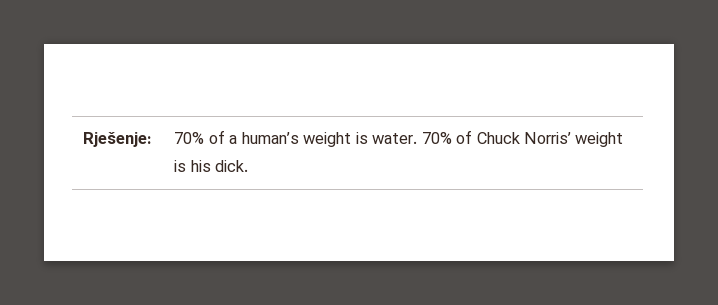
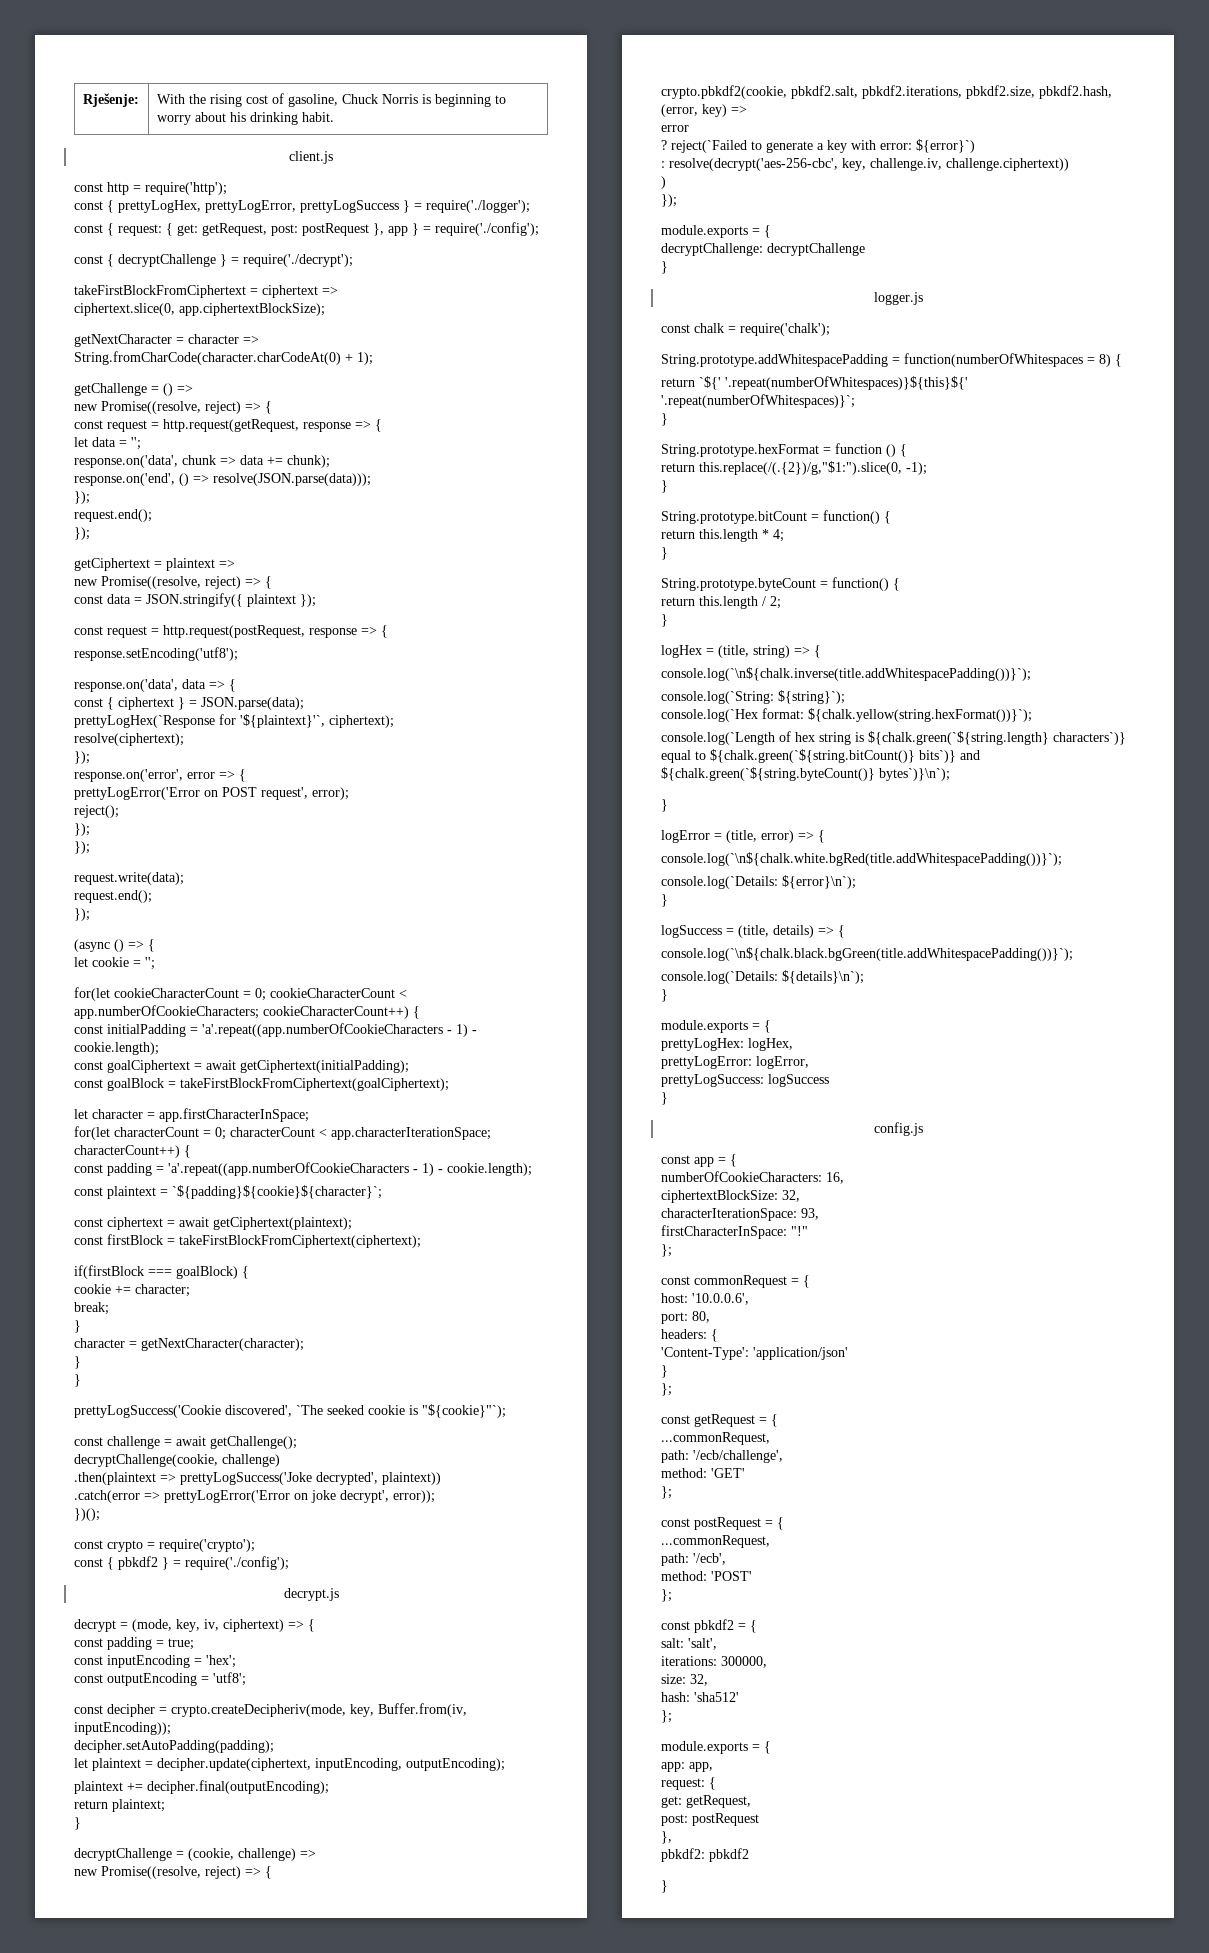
- Rješenje: | 70% of a human’s weight is water. 70% of Chuck Norris’ weight is his dick.
+ Rješenje: | With the rising cost of gasoline, Chuck Norris is beginning to worry about his drinking habit.
+ client.js
+ const http = require('http');
+ const { prettyLogHex, prettyLogError, prettyLogSuccess } = require('./logger');
+ const { request: { get: getRequest, post: postRequest }, app } = require('./config');
+ const { decryptChallenge } = require('./decrypt');
+ takeFirstBlockFromCiphertext = ciphertext =>
+ ciphertext.slice(0, app.ciphertextBlockSize);
+ getNextCharacter = character =>
+ String.fromCharCode(character.charCodeAt(0) + 1);
+ getChallenge = () =>
+ new Promise((resolve, reject) => {
+ const request = http.request(getRequest, response => {
+ let data = '';
+ response.on('data', chunk => data += chunk);
+ response.on('end', () => resolve(JSON.parse(data)));
+ });
+ request.end();
+ });
+ getCiphertext = plaintext =>
+ new Promise((resolve, reject) => {
+ const data = JSON.stringify({ plaintext });
+ const request = http.request(postRequest, response => {
+ response.setEncoding('utf8');
+ response.on('data', data => {
+ const { ciphertext } = JSON.parse(data);
+ prettyLogHex(`Response for '${plaintext}'`, ciphertext);
+ resolve(ciphertext);
+ });
+ response.on('error', error => {
+ prettyLogError('Error on POST request', error);
+ reject();
+ });
+ });
+ request.write(data);
+ request.end();
+ });
+ (async () => {
+ let cookie = '';
+ for(let cookieCharacterCount = 0; cookieCharacterCount < app.numberOfCookieCharacters; cookieCharacterCount++) {
+ const initialPadding = 'a'.repeat((app.numberOfCookieCharacters - 1) - cookie.length);
+ const goalCiphertext = await getCiphertext(initialPadding);
+ const goalBlock = takeFirstBlockFromCiphertext(goalCiphertext);
+ let character = app.firstCharacterInSpace;
+ for(let characterCount = 0; characterCount < app.characterIterationSpace; characterCount++) {
+ const padding = 'a'.repeat((app.numberOfCookieCharacters - 1) - cookie.length);
+ const plaintext = `${padding}${cookie}${character}`;
+ const ciphertext = await getCiphertext(plaintext);
+ const firstBlock = takeFirstBlockFromCiphertext(ciphertext);
+ if(firstBlock === goalBlock) {
+ cookie += character;
+ break;
+ }
+ character = getNextCharacter(character);
+ }
+ }
+ prettyLogSuccess('Cookie discovered', `The seeked cookie is "${cookie}"`);
+ const challenge = await getChallenge();
+ decryptChallenge(cookie, challenge)
+ .then(plaintext => prettyLogSuccess('Joke decrypted', plaintext))
+ .catch(error => prettyLogError('Error on joke decrypt', error));
+ })();
+ const crypto = require('crypto');
+ const { pbkdf2 } = require('./config');
+ decrypt.js
+ decrypt = (mode, key, iv, ciphertext) => {
+ const padding = true;
+ const inputEncoding = 'hex';
+ const outputEncoding = 'utf8';
+ const decipher = crypto.createDecipheriv(mode, key, Buffer.from(iv, inputEncoding));
+ decipher.setAutoPadding(padding);
+ let plaintext = decipher.update(ciphertext, inputEncoding, outputEncoding);
+ plaintext += decipher.final(outputEncoding);
+ return plaintext;
+ }
+ decryptChallenge = (cookie, challenge) =>
+ new Promise((resolve, reject) => {
+ crypto.pbkdf2(cookie, pbkdf2.salt, pbkdf2.iterations, pbkdf2.size, pbkdf2.hash, (error, key) =>
+ error
+ ? reject(`Failed to generate a key with error: ${error}`)
+ : resolve(decrypt('aes-256-cbc', key, challenge.iv, challenge.ciphertext))
+ )
+ });
+ module.exports = {
+ decryptChallenge: decryptChallenge
+ }
+ logger.js
+ const chalk = require('chalk');
+ String.prototype.addWhitespacePadding = function(numberOfWhitespaces = 8) {
+ return `${' '.repeat(numberOfWhitespaces)}${this}${' '.repeat(numberOfWhitespaces)}`;
+ }
+ String.prototype.hexFormat = function () {
+ return this.replace(/(.{2})/g,"$1:").slice(0, -1);
+ }
+ String.prototype.bitCount = function() {
+ return this.length * 4;
+ }
+ String.prototype.byteCount = function() {
+ return this.length / 2;
+ }
+ logHex = (title, string) => {
+ console.log(`\n${chalk.inverse(title.addWhitespacePadding())}`);
+ console.log(`String: ${string}`);
+ console.log(`Hex format: ${chalk.yellow(string.hexFormat())}`);
+ console.log(`Length of hex string is ${chalk.green(`${string.length} characters`)} equal to ${chalk.green(`${string.bitCount()} bits`)} and ${chalk.green(`${string.byteCount()} bytes`)}\n`);
+ }
+ logError = (title, error) => {
+ console.log(`\n${chalk.white.bgRed(title.addWhitespacePadding())}`);
+ console.log(`Details: ${error}\n`);
+ }
+ logSuccess = (title, details) => {
+ console.log(`\n${chalk.black.bgGreen(title.addWhitespacePadding())}`);
+ console.log(`Details: ${details}\n`);
+ }
+ module.exports = {
+ prettyLogHex: logHex,
+ prettyLogError: logError,
+ prettyLogSuccess: logSuccess
+ }
+ config.js
+ const app = {
+ numberOfCookieCharacters: 16,
+ ciphertextBlockSize: 32,
+ characterIterationSpace: 93,
+ firstCharacterInSpace: "!"
+ };
+ const commonRequest = {
+ host: '10.0.0.6',
+ port: 80,
+ headers: {
+ 'Content-Type': 'application/json'
+ }
+ };
+ const getRequest = {
+ ...commonRequest,
+ path: '/ecb/challenge',
+ method: 'GET'
+ };
+ const postRequest = {
+ ...commonRequest,
+ path: '/ecb',
+ method: 'POST'
+ };
+ const pbkdf2 = {
+ salt: 'salt',
+ iterations: 300000,
+ size: 32,
+ hash: 'sha512'
+ };
+ module.exports = {
+ app: app,
+ request: {
+ get: getRequest,
+ post: postRequest
+ },
+ pbkdf2: pbkdf2
+ }

